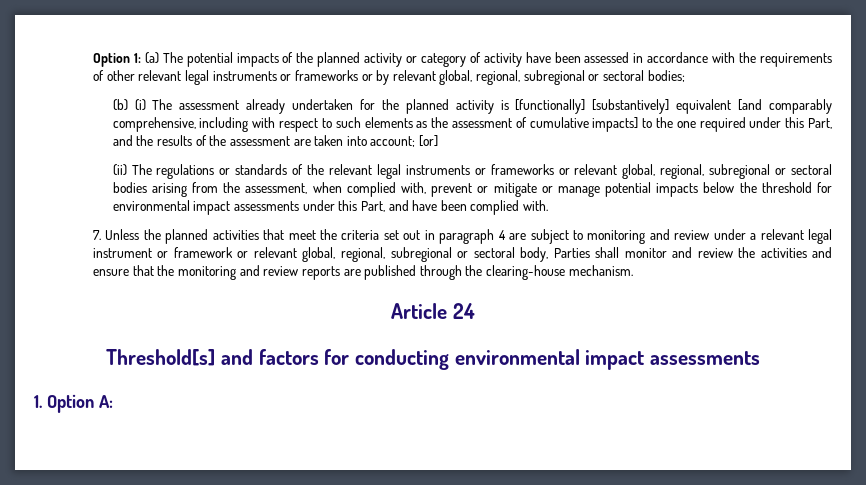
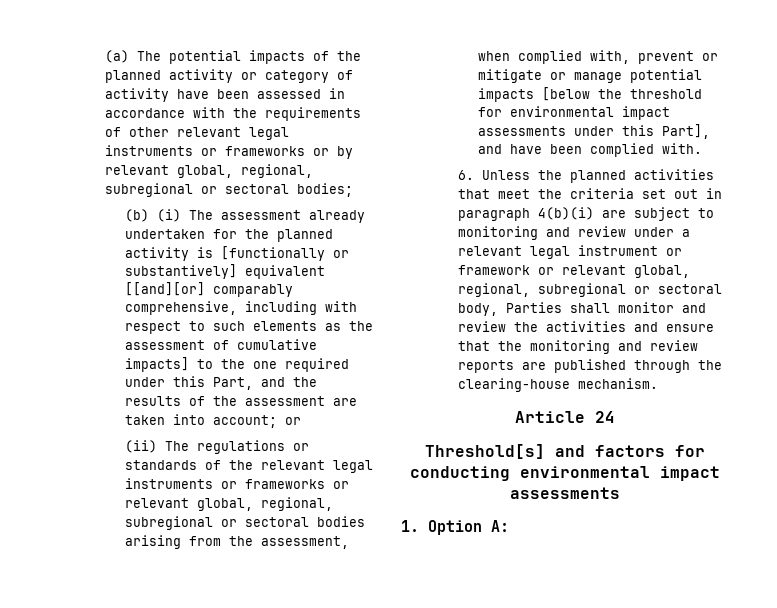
- Option 1: (a) The potential impacts of the planned activity or category of activity have been assessed in accordance with the requirements of other relevant legal instruments or frameworks or by relevant global, regional, subregional or sectoral bodies;
+ (a) The potential impacts of the planned activity or category of activity have been assessed in accordance with the requirements of other relevant legal instruments or frameworks or by relevant global, regional, subregional or sectoral bodies;
- (b) (i) The assessment already undertaken for the planned activity is [functionally] [substantively] equivalent [and comparably comprehensive, including with respect to such elements as the assessment of cumulative impacts] to the one required under this Part, and the results of the assessment are taken into account; [or]
+ (b) (i) The assessment already undertaken for the planned activity is [functionally or substantively] equivalent [[and][or] comparably comprehensive, including with respect to such elements as the assessment of cumulative impacts] to the one required under this Part, and the results of the assessment are taken into account; or
- (ii) The regulations or standards of the relevant legal instruments or frameworks or relevant global, regional, subregional or sectoral bodies arising from the assessment, when complied with, prevent or mitigate or manage potential impacts below the threshold for environmental impact assessments under this Part, and have been complied with.
+ (ii) The regulations or standards of the relevant legal instruments or frameworks or relevant global, regional, subregional or sectoral bodies arising from the assessment, when complied with, prevent or mitigate or manage potential impacts [below the threshold for environmental impact assessments under this Part], and have been complied with.
- 7. Unless the planned activities that meet the criteria set out in paragraph 4 are subject to monitoring and review under a relevant legal instrument or framework or relevant global, regional, subregional or sectoral body, Parties shall monitor and review the activities and ensure that the monitoring and review reports are published through the clearing-house mechanism.
+ 6. Unless the planned activities that meet the criteria set out in paragraph 4(b)(i) are subject to monitoring and review under a relevant legal instrument or framework or relevant global, regional, subregional or sectoral body, Parties shall monitor and review the activities and ensure that the monitoring and review reports are published through the clearing-house mechanism.

